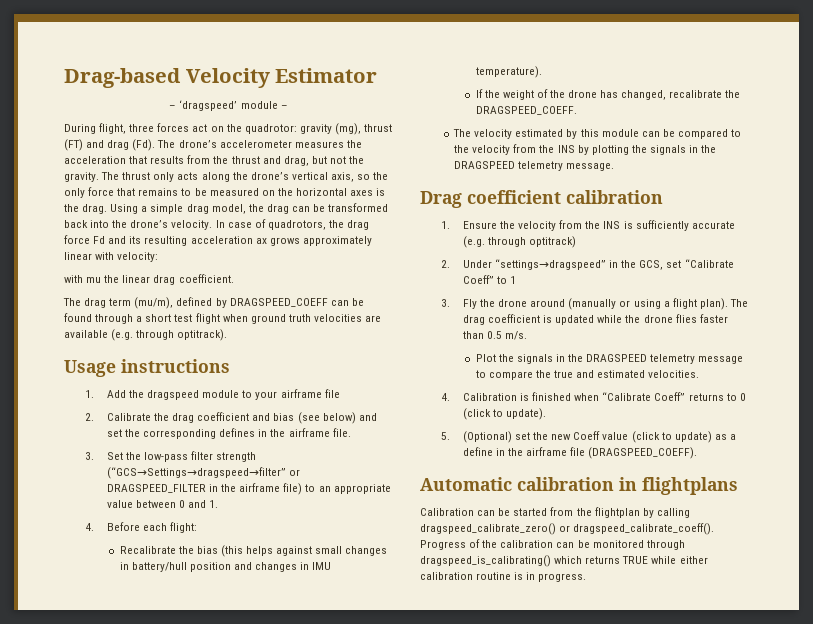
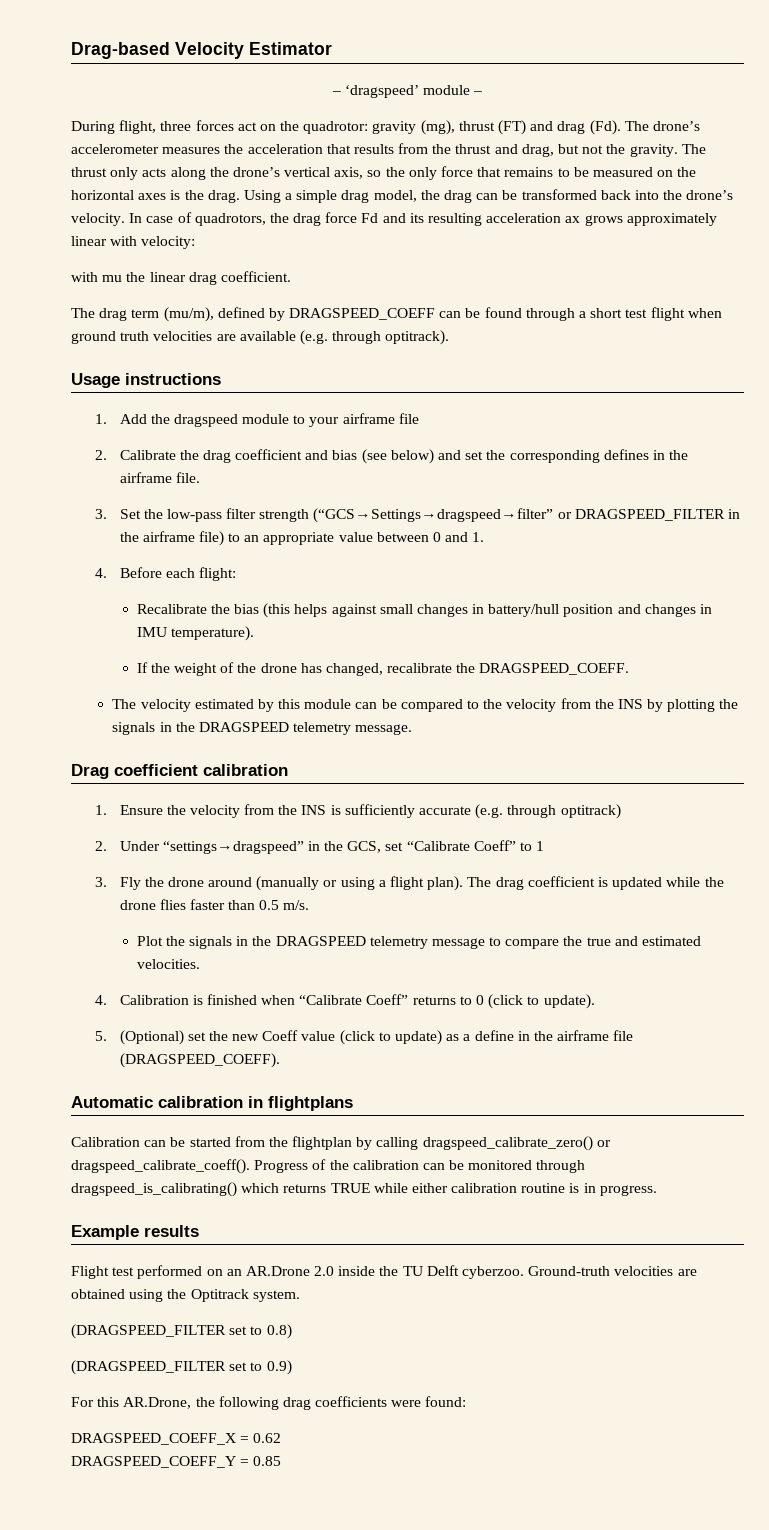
+ Example results
+ Flight test performed on an AR.Drone 2.0 inside the TU Delft cyberzoo. Ground-truth velocities are obtained using the Optitrack system.
+ (DRAGSPEED_FILTER set to 0.8)
+ (DRAGSPEED_FILTER set to 0.9)
+ For this AR.Drone, the following drag coefficients were found:
+ DRAGSPEED_COEFF_X = 0.62
+ DRAGSPEED_COEFF_Y = 0.85

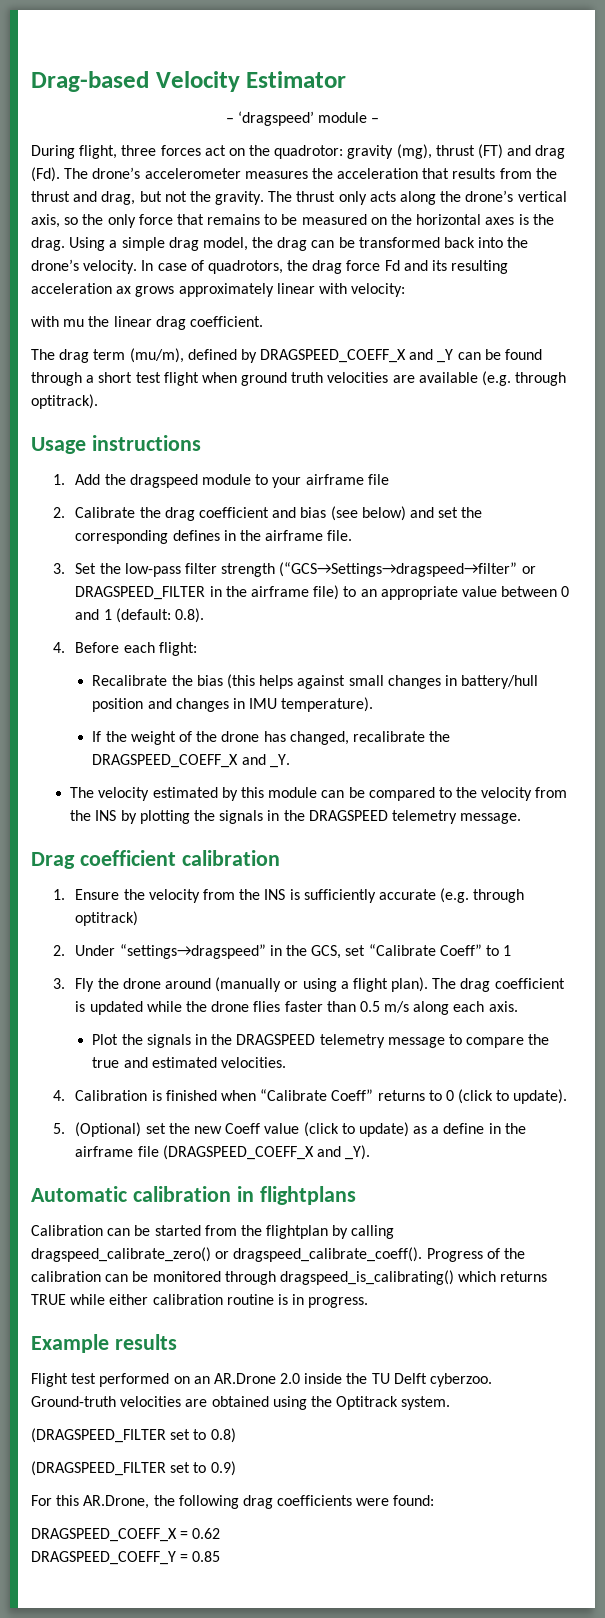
- The drag term (mu/m), defined by DRAGSPEED_COEFF can be found through a short test flight when ground truth velocities are available (e.g. through optitrack).
+ The drag term (mu/m), defined by DRAGSPEED_COEFF_X and _Y can be found through a short test flight when ground truth velocities are available (e.g. through optitrack).
- 3. Set the low-pass filter strength (“GCS→Settings→dragspeed→filter” or DRAGSPEED_FILTER in the airframe file) to an appropriate value between 0 and 1.
+ 3. Set the low-pass filter strength (“GCS→Settings→dragspeed→filter” or DRAGSPEED_FILTER in the airframe file) to an appropriate value between 0 and 1 (default: 0.8).
- If the weight of the drone has changed, recalibrate the DRAGSPEED_COEFF.
+ If the weight of the drone has changed, recalibrate the DRAGSPEED_COEFF_X and _Y.
- The drag coefficient is updated while the drone flies faster than 0.5 m/s.
+ The drag coefficient is updated while the drone flies faster than 0.5 m/s along each axis.
- 5. (Optional) set the new Coeff value (click to update) as a define in the airframe file (DRAGSPEED_COEFF).
+ 5. (Optional) set the new Coeff value (click to update) as a define in the airframe file (DRAGSPEED_COEFF_X and _Y).

